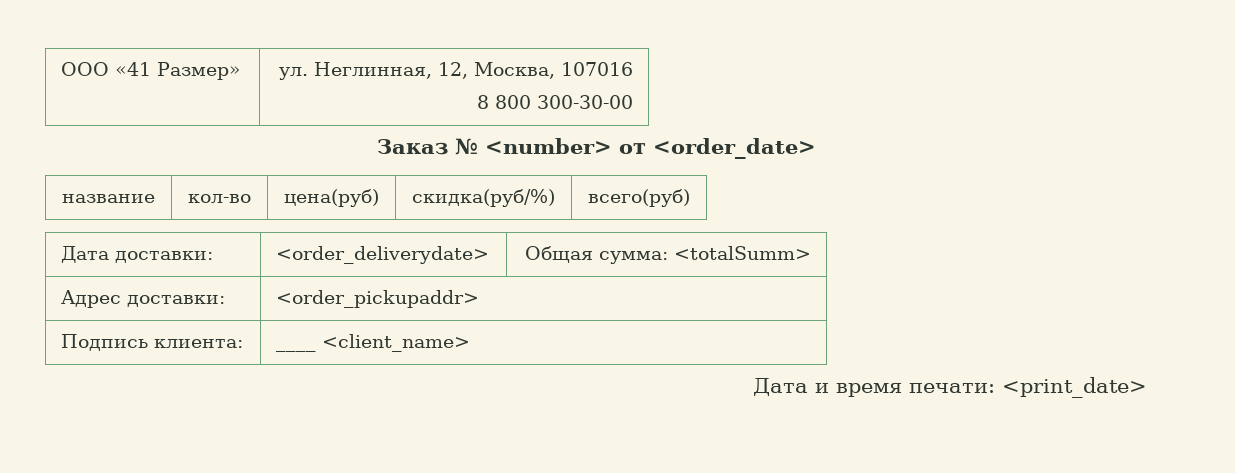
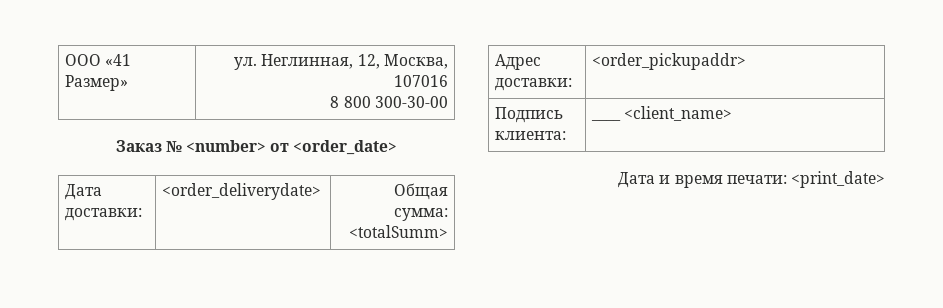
- название | кол-во | цена(руб) | скидка(руб/%) | всего(руб)

